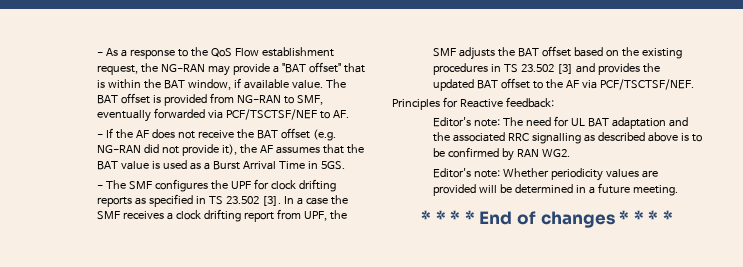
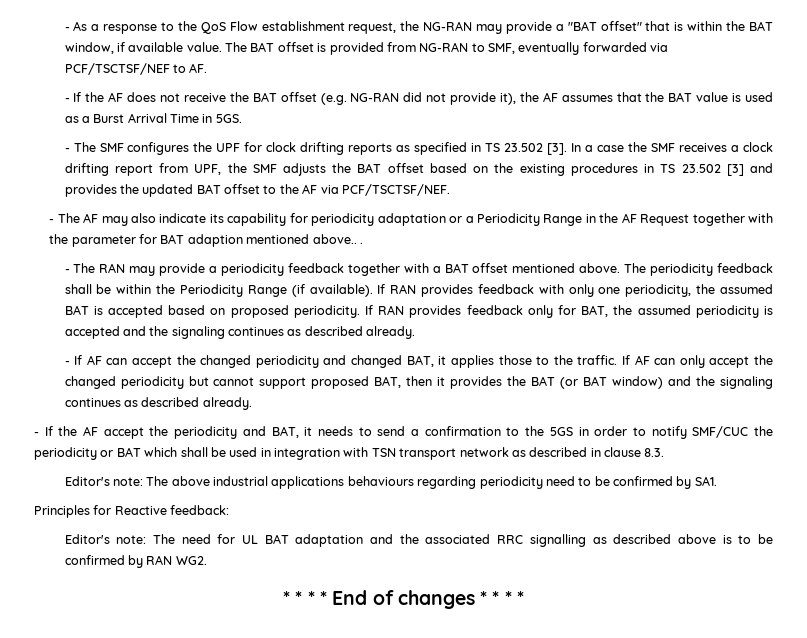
+ - The AF may also indicate its capability for periodicity adaptation or a Periodicity Range in the AF Request together with the parameter for BAT adaption mentioned above.. .
+ - The RAN may provide a periodicity feedback together with a BAT offset mentioned above. The periodicity feedback shall be within the Periodicity Range (if available). If RAN provides feedback with only one periodicity, the assumed BAT is accepted based on proposed periodicity. If RAN provides feedback only for BAT, the assumed periodicity is accepted and the signaling continues as described already.
+ - If AF can accept the changed periodicity and changed BAT, it applies those to the traffic. If AF can only accept the changed periodicity but cannot support proposed BAT, then it provides the BAT (or BAT window) and the signaling continues as described already.
+ - If the AF accept the periodicity and BAT, it needs to send a confirmation to the 5GS in order to notify SMF/CUC the periodicity or BAT which shall be used in integration with TSN transport network as described in clause 8.3.
+ Editor's note: The above industrial applications behaviours regarding periodicity need to be confirmed by SA1.
- Editor's note: Whether periodicity values are provided will be determined in a future meeting.

